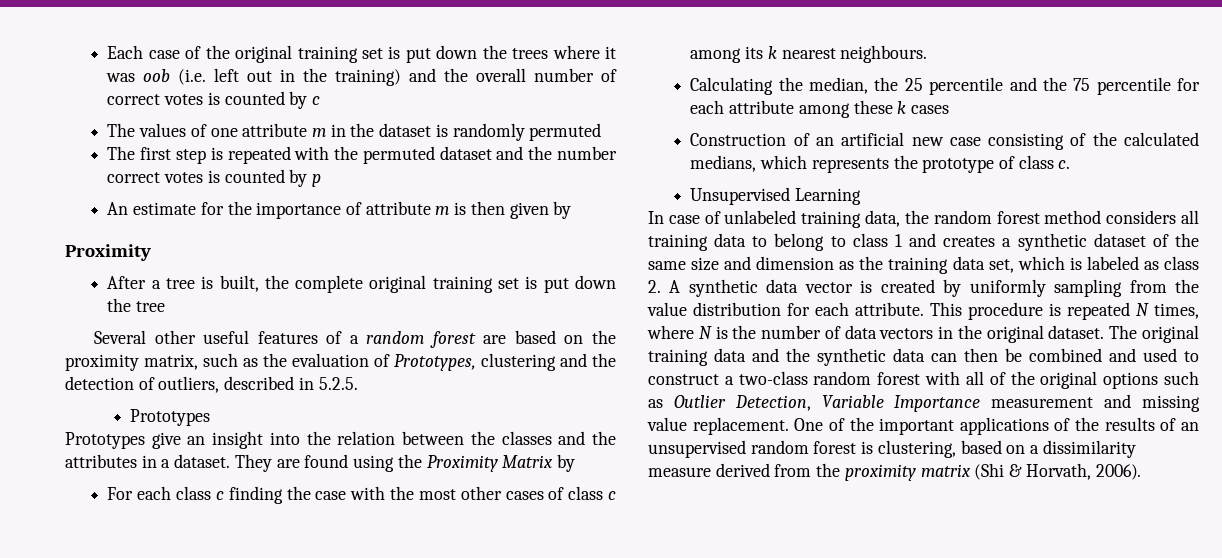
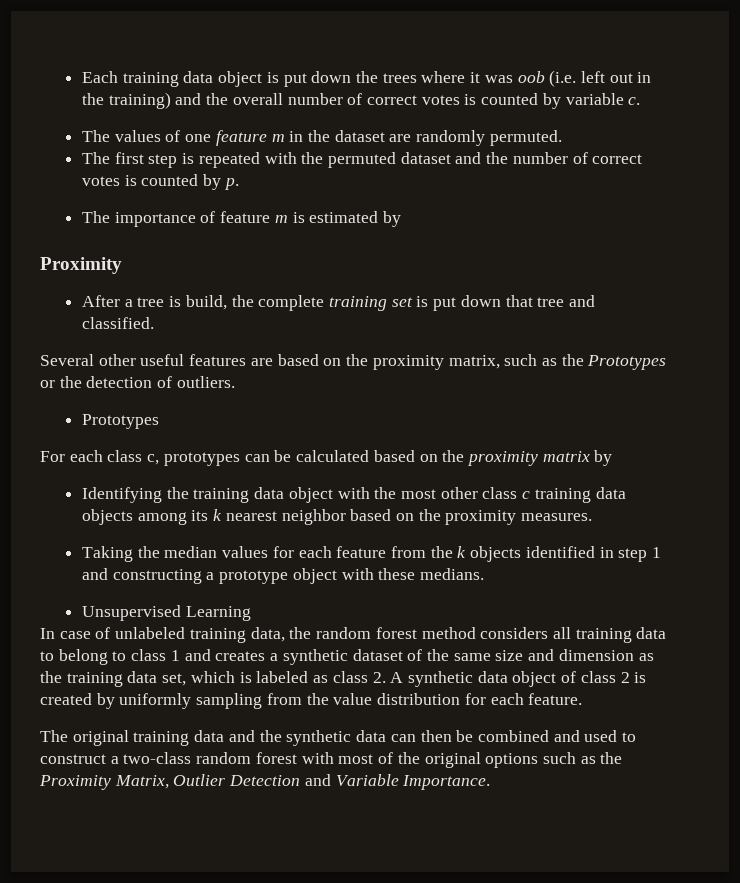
- Each case of the original training set is put down the trees where it was oob (i.e. left out in the training) and the overall number of correct votes is counted by c
+ Each training data object is put down the trees where it was oob (i.e. left out in the training) and the overall number of correct votes is counted by variable c.
- The values of one attribute m in the dataset is randomly permuted
+ The values of one feature m in the dataset are randomly permuted.
- The first step is repeated with the permuted dataset and the number correct votes is counted by p
- An estimate for the importance of attribute m is then given by
+ The first step is repeated with the permuted dataset and the number of correct votes is counted by p.
+ The importance of feature m is estimated by
- After a tree is built, the complete original training set is put down the tree
+ After a tree is build, the complete training set is put down that tree and classified.
- Several other useful features of a random forest are based on the proximity matrix, such as the evaluation of Prototypes, clustering and the detection of outliers, described in 5.2.5.
+ Several other useful features are based on the proximity matrix, such as the Prototypes or the detection of outliers.
  Prototypes
- Prototypes give an insight into the relation between the classes and the attributes in a dataset. They are found using the Proximity Matrix by
- For each class c finding the case with the most other cases of class c among its k nearest neighbours.
- Calculating the median, the 25 percentile and the 75 percentile for each attribute among these k cases
- Construction of an artificial new case consisting of the calculated medians, which represents the prototype of class c.
+ For each class c, prototypes can be calculated based on the proximity matrix by
+ Identifying the training data object with the most other class c training data objects among its k nearest neighbor based on the proximity measures.
+ Taking the median values for each feature from the k objects identified in step 1 and constructing a prototype object with these medians.
- In case of unlabeled training data, the random forest method considers all training data to belong to class 1 and creates a synthetic dataset of the same size and dimension as the training data set, which is labeled as class 2. A synthetic data vector is created by uniformly sampling from the value distribution for each attribute. This procedure is repeated N times, where N is the number of data vectors in the original dataset. The original training data and the synthetic data can then be combined and used to construct a two-class random forest with all of the original options such as Outlier Detection, Variable Importance measurement and missing value replacement. One of the important applications of the results of an unsupervised random forest is clustering, based on a dissimilarity measure derived from the proximity matrix (Shi & Horvath, 2006).
+ In case of unlabeled training data, the random forest method considers all training data to belong to class 1 and creates a synthetic dataset of the same size and dimension as the training data set, which is labeled as class 2. A synthetic data object of class 2 is created by uniformly sampling from the value distribution for each feature.
+ The original training data and the synthetic data can then be combined and used to construct a two-class random forest with most of the original options such as the Proximity Matrix, Outlier Detection and Variable Importance.

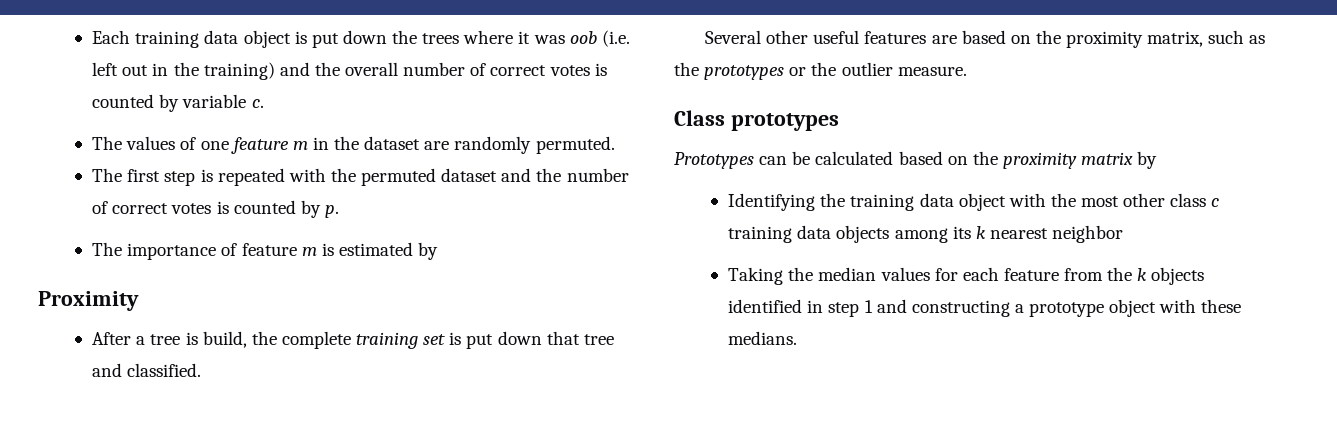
- Several other useful features are based on the proximity matrix, such as the Prototypes or the detection of outliers.
- Prototypes
- For each class c, prototypes can be calculated based on the proximity matrix by
+ Several other useful features are based on the proximity matrix, such as the prototypes or the outlier measure.
+ Class prototypes
+ Prototypes can be calculated based on the proximity matrix by
- Identifying the training data object with the most other class c training data objects among its k nearest neighbor based on the proximity measures.
+ Identifying the training data object with the most other class c training data objects among its k nearest neighbor
- Unsupervised Learning
- In case of unlabeled training data, the random forest method considers all training data to belong to class 1 and creates a synthetic dataset of the same size and dimension as the training data set, which is labeled as class 2. A synthetic data object of class 2 is created by uniformly sampling from the value distribution for each feature.
- The original training data and the synthetic data can then be combined and used to construct a two-class random forest with most of the original options such as the Proximity Matrix, Outlier Detection and Variable Importance.

